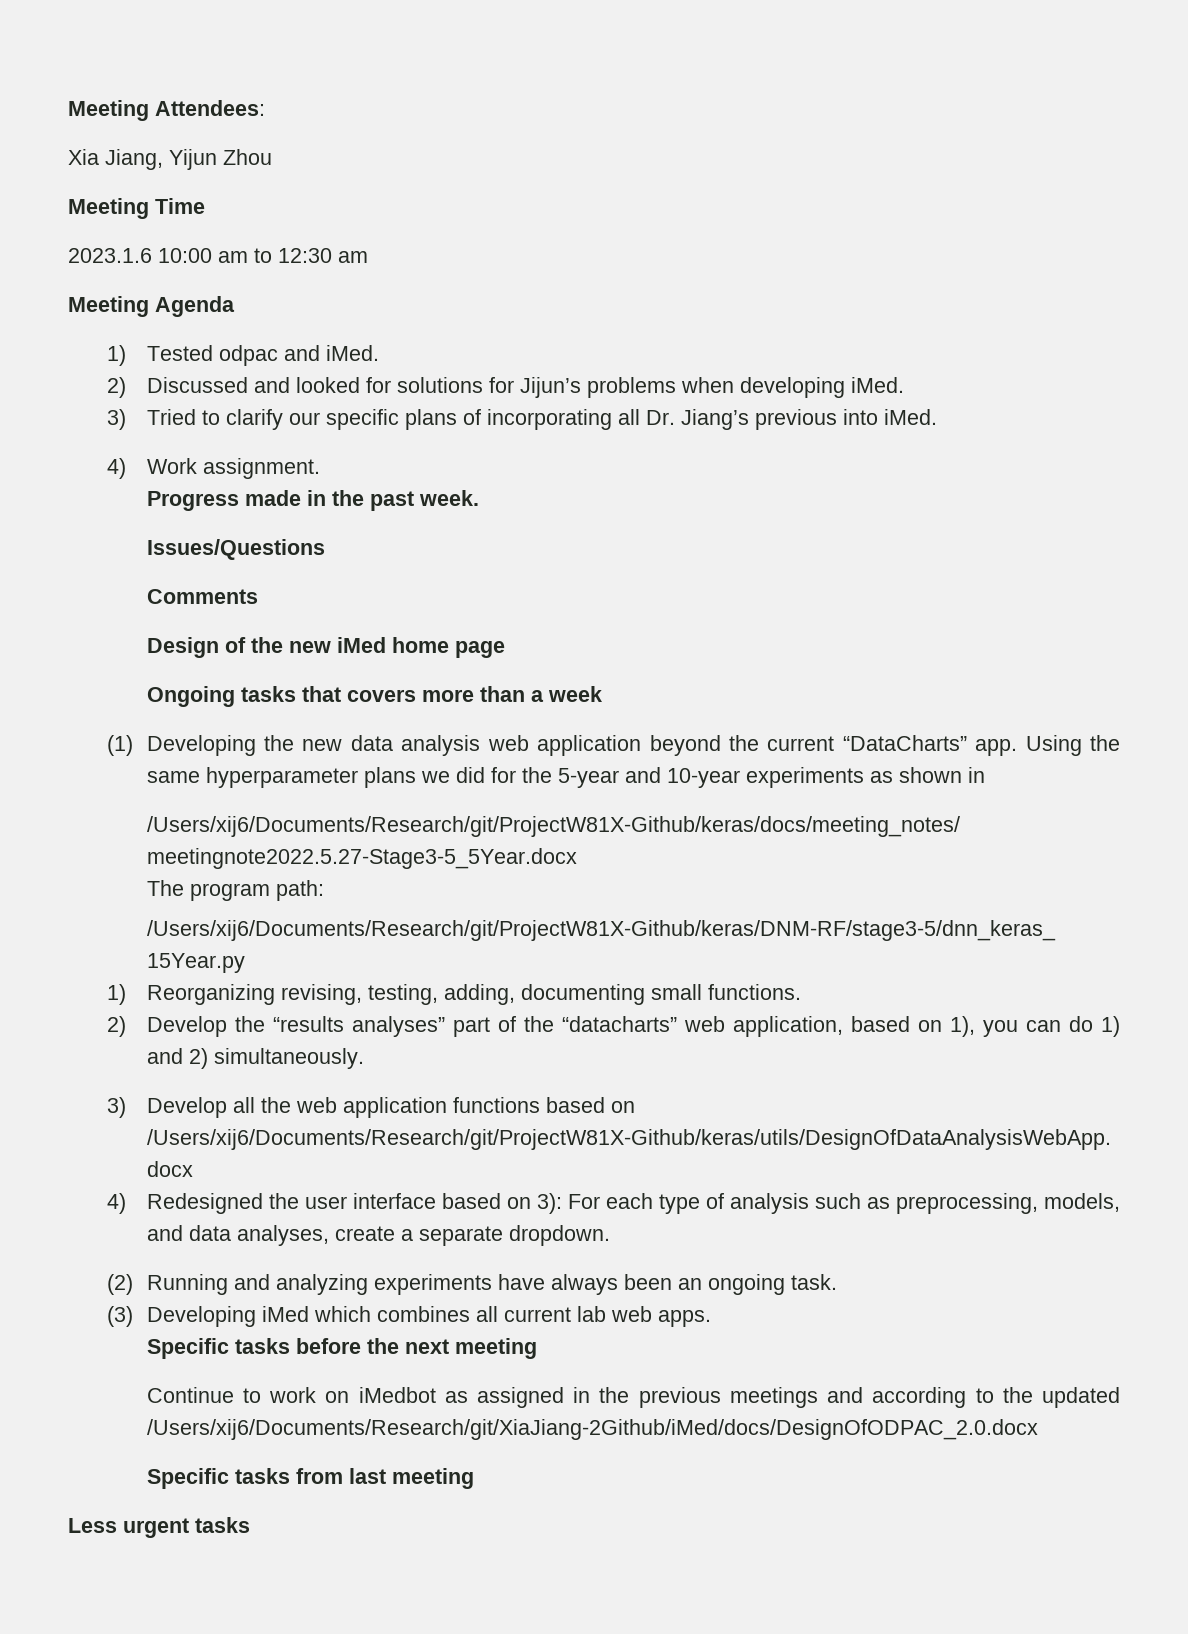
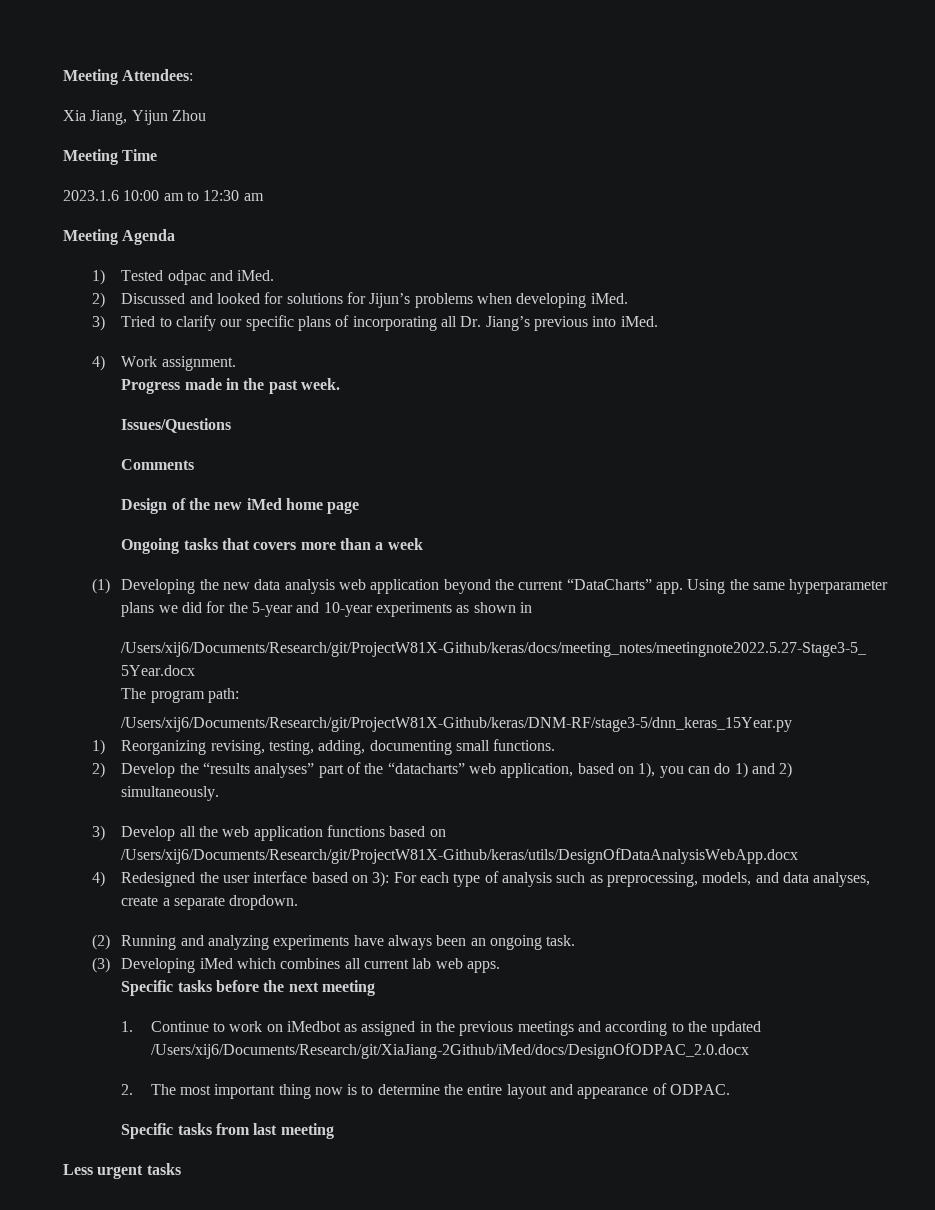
- Continue to work on iMedbot as assigned in the previous meetings and according to the updated /Users/xij6/Documents/Research/git/XiaJiang-2Github/iMed/docs/DesignOfODPAC_2.0.docx
+ 1. Continue to work on iMedbot as assigned in the previous meetings and according to the updated /Users/xij6/Documents/Research/git/XiaJiang-2Github/iMed/docs/DesignOfODPAC_2.0.docx
+ 2. The most important thing now is to determine the entire layout and appearance of ODPAC.

